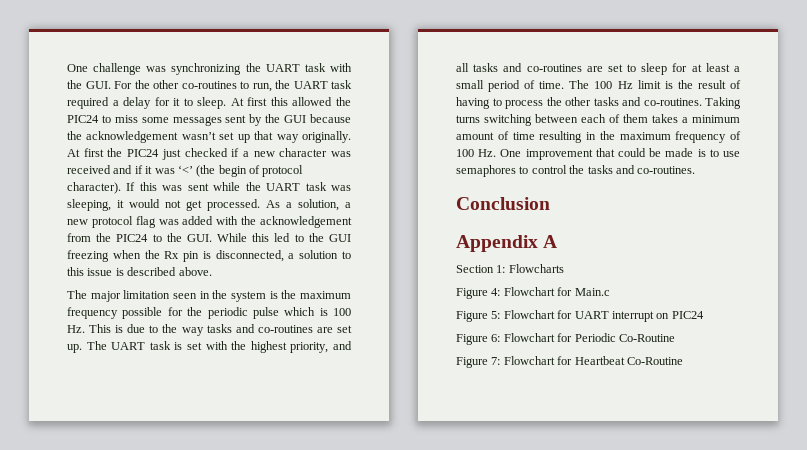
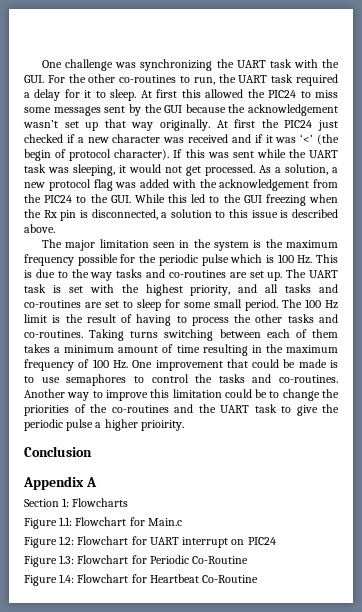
- The UART task is set with the highest priority, and all tasks and co-routines are set to sleep for at least a small period of time.
+ The UART task is set with the highest priority, and all tasks and co-routines are set to sleep for some small period.
+ Another way to improve this limitation could be to change the priorities of the co-routines and the UART task to give the periodic pulse a higher prioirity.
- Figure 4: Flowchart for Main.c
+ Figure 1.1: Flowchart for Main.c
- Figure 5: Flowchart for UART interrupt on PIC24
+ Figure 1.2: Flowchart for UART interrupt on PIC24
- Figure 6: Flowchart for Periodic Co-Routine
+ Figure 1.3: Flowchart for Periodic Co-Routine
- Figure 7: Flowchart for Heartbeat Co-Routine
+ Figure 1.4: Flowchart for Heartbeat Co-Routine

